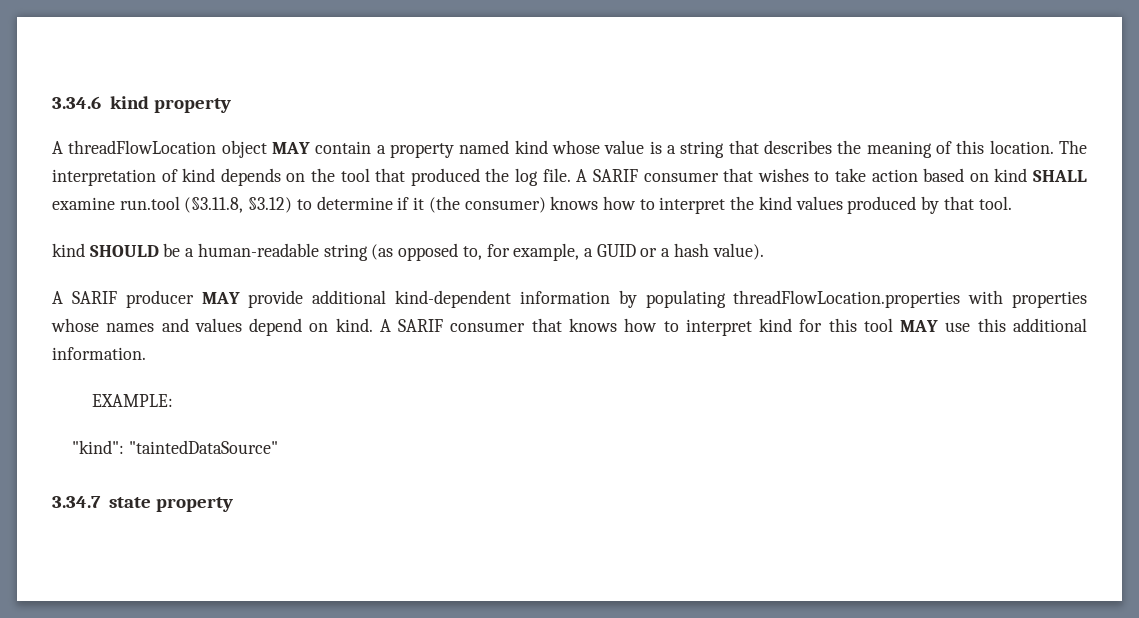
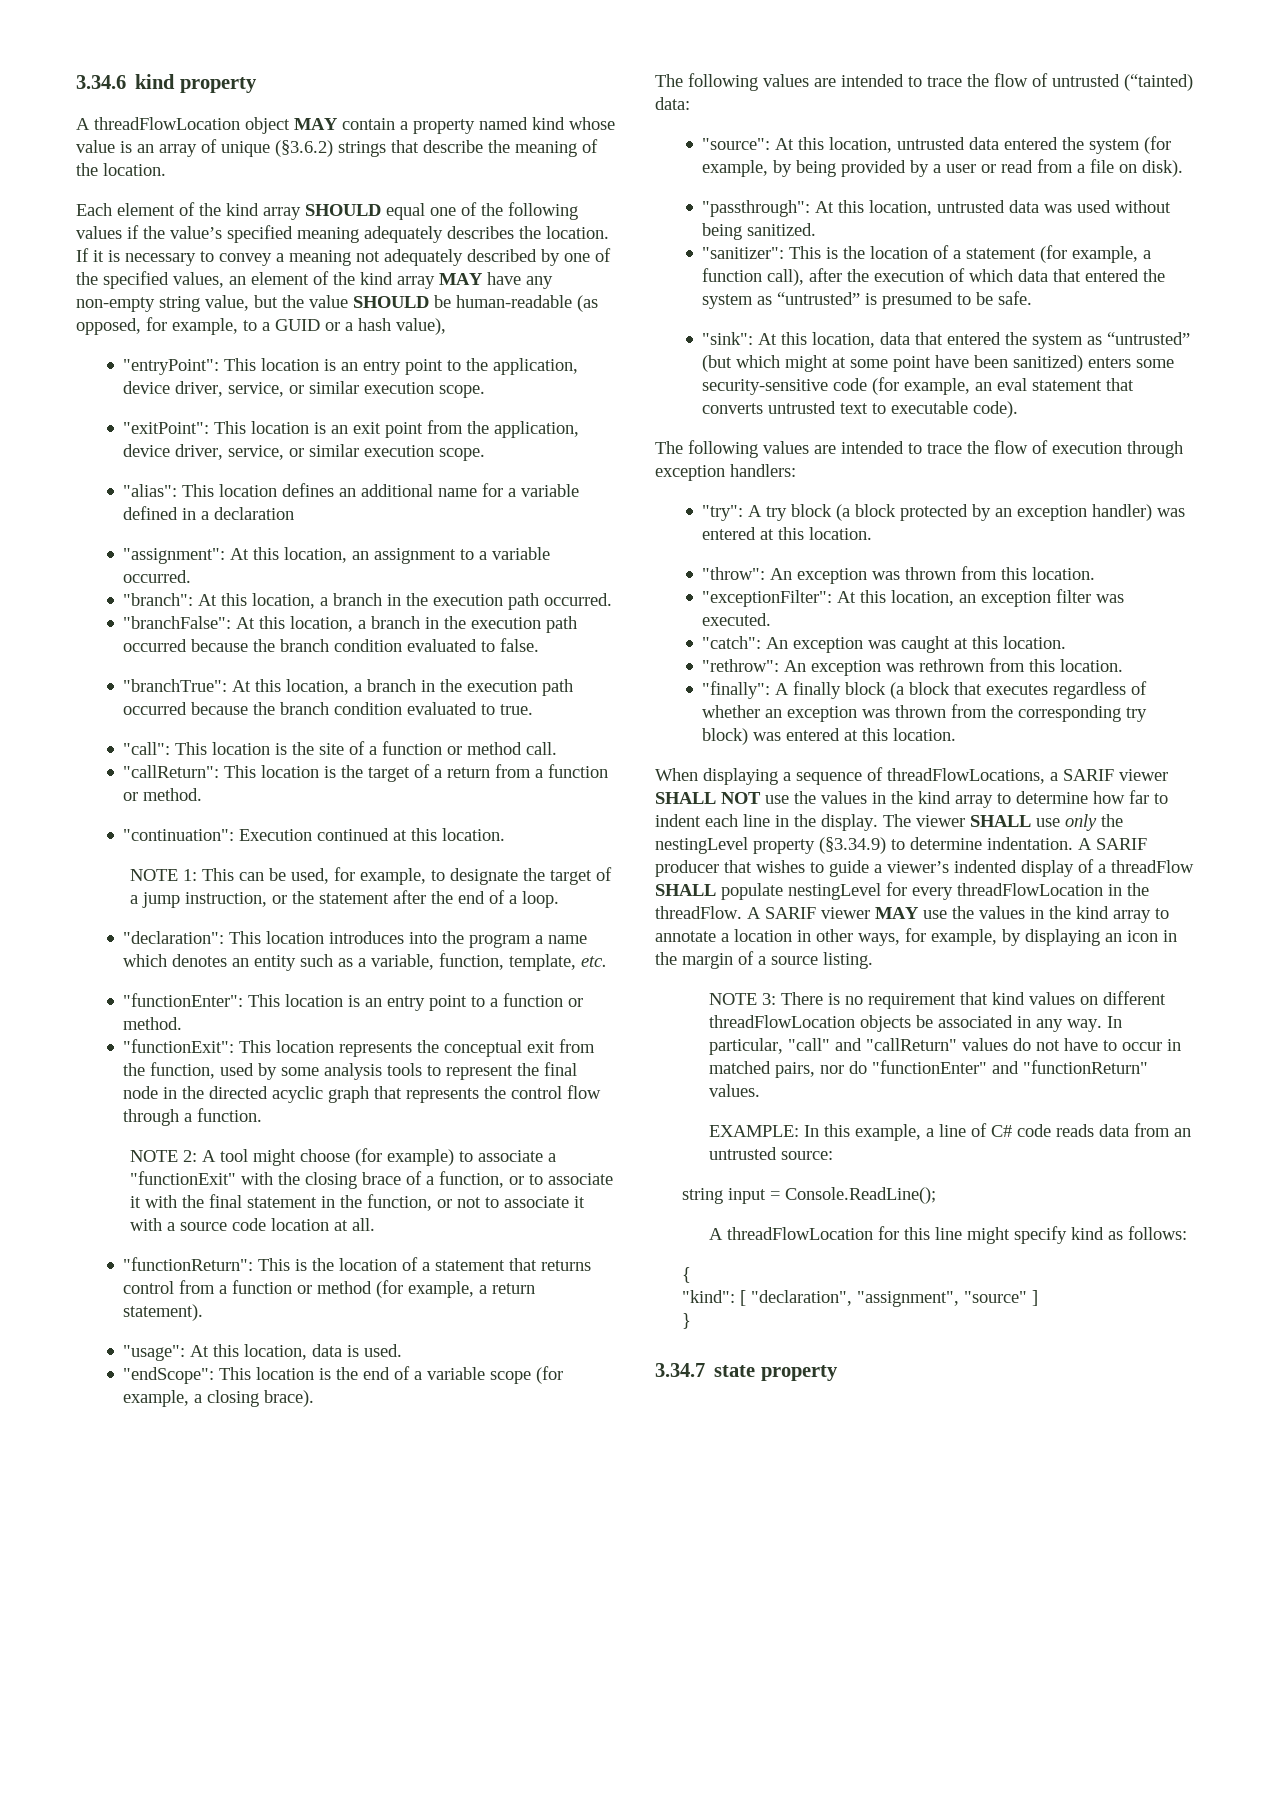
- A threadFlowLocation object MAY contain a property named kind whose value is a string that describes the meaning of this location. The interpretation of kind depends on the tool that produced the log file. A SARIF consumer that wishes to take action based on kind SHALL examine run.tool (§3.11.8, §3.12) to determine if it (the consumer) knows how to interpret the kind values produced by that tool.
- kind SHOULD be a human-readable string (as opposed to, for example, a GUID or a hash value).
- A SARIF producer MAY provide additional kind-dependent information by populating threadFlowLocation.properties with properties whose names and values depend on kind. A SARIF consumer that knows how to interpret kind for this tool MAY use this additional information.
- EXAMPLE:
- "kind": "taintedDataSource"
+ A threadFlowLocation object MAY contain a property named kind whose value is an array of unique (§3.6.2) strings that describe the meaning of the location.
+ Each element of the kind array SHOULD equal one of the following values if the value’s specified meaning adequately describes the location. If it is necessary to convey a meaning not adequately described by one of the specified values, an element of the kind array MAY have any non-empty string value, but the value SHOULD be human-readable (as opposed, for example, to a GUID or a hash value),
+ "entryPoint": This location is an entry point to the application, device driver, service, or similar execution scope.
+ "exitPoint": This location is an exit point from the application, device driver, service, or similar execution scope.
+ "alias": This location defines an additional name for a variable defined in a declaration
+ "assignment": At this location, an assignment to a variable occurred.
+ "branch": At this location, a branch in the execution path occurred.
+ "branchFalse": At this location, a branch in the execution path occurred because the branch condition evaluated to false.
+ "branchTrue": At this location, a branch in the execution path occurred because the branch condition evaluated to true.
+ "call": This location is the site of a function or method call.
+ "callReturn": This location is the target of a return from a function or method.
+ "continuation": Execution continued at this location.
+ NOTE 1: This can be used, for example, to designate the target of a jump instruction, or the statement after the end of a loop.
+ "declaration": This location introduces into the program a name which denotes an entity such as a variable, function, template, etc.
+ "functionEnter": This location is an entry point to a function or method.
+ "functionExit": This location represents the conceptual exit from the function, used by some analysis tools to represent the final node in the directed acyclic graph that represents the control flow through a function.
+ NOTE 2: A tool might choose (for example) to associate a "functionExit" with the closing brace of a function, or to associate it with the final statement in the function, or not to associate it with a source code location at all.
+ "functionReturn": This is the location of a statement that returns control from a function or method (for example, a return statement).
+ "usage": At this location, data is used.
+ "endScope": This location is the end of a variable scope (for example, a closing brace).
+ The following values are intended to trace the flow of untrusted (“tainted) data:
+ "source": At this location, untrusted data entered the system (for example, by being provided by a user or read from a file on disk).
+ "passthrough": At this location, untrusted data was used without being sanitized.
+ "sanitizer": This is the location of a statement (for example, a function call), after the execution of which data that entered the system as “untrusted” is presumed to be safe.
+ "sink": At this location, data that entered the system as “untrusted” (but which might at some point have been sanitized) enters some security-sensitive code (for example, an eval statement that converts untrusted text to executable code).
+ The following values are intended to trace the flow of execution through exception handlers:
+ "try": A try block (a block protected by an exception handler) was entered at this location.
+ "throw": An exception was thrown from this location.
+ "exceptionFilter": At this location, an exception filter was executed.
+ "catch": An exception was caught at this location.
+ "rethrow": An exception was rethrown from this location.
+ "finally": A finally block (a block that executes regardless of whether an exception was thrown from the corresponding try block) was entered at this location.
+ When displaying a sequence of threadFlowLocations, a SARIF viewer SHALL NOT use the values in the kind array to determine how far to indent each line in the display. The viewer SHALL use only the nestingLevel property (§3.34.9) to determine indentation. A SARIF producer that wishes to guide a viewer’s indented display of a threadFlow SHALL populate nestingLevel for every threadFlowLocation in the threadFlow. A SARIF viewer MAY use the values in the kind array to annotate a location in other ways, for example, by displaying an icon in the margin of a source listing.
+ NOTE 3: There is no requirement that kind values on different threadFlowLocation objects be associated in any way. In particular, "call" and "callReturn" values do not have to occur in matched pairs, nor do "functionEnter" and "functionReturn" values.
+ EXAMPLE: In this example, a line of C# code reads data from an untrusted source:
+ string input = Console.ReadLine();
+ A threadFlowLocation for this line might specify kind as follows:
+ {
+ "kind": [ "declaration", "assignment", "source" ]
+ }

